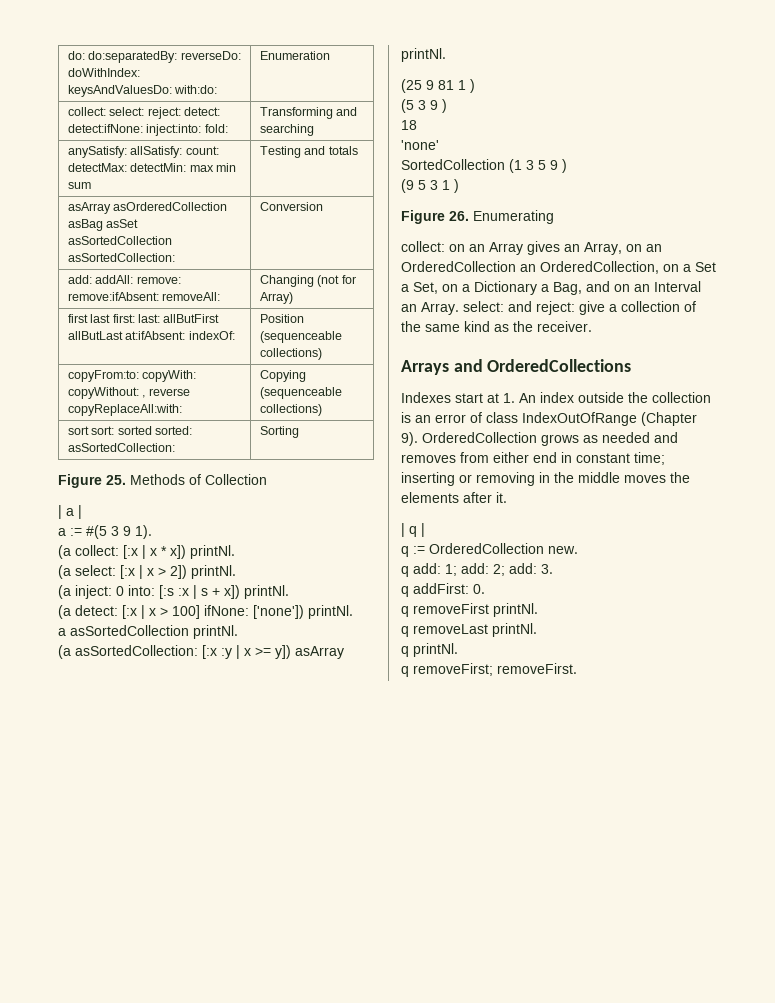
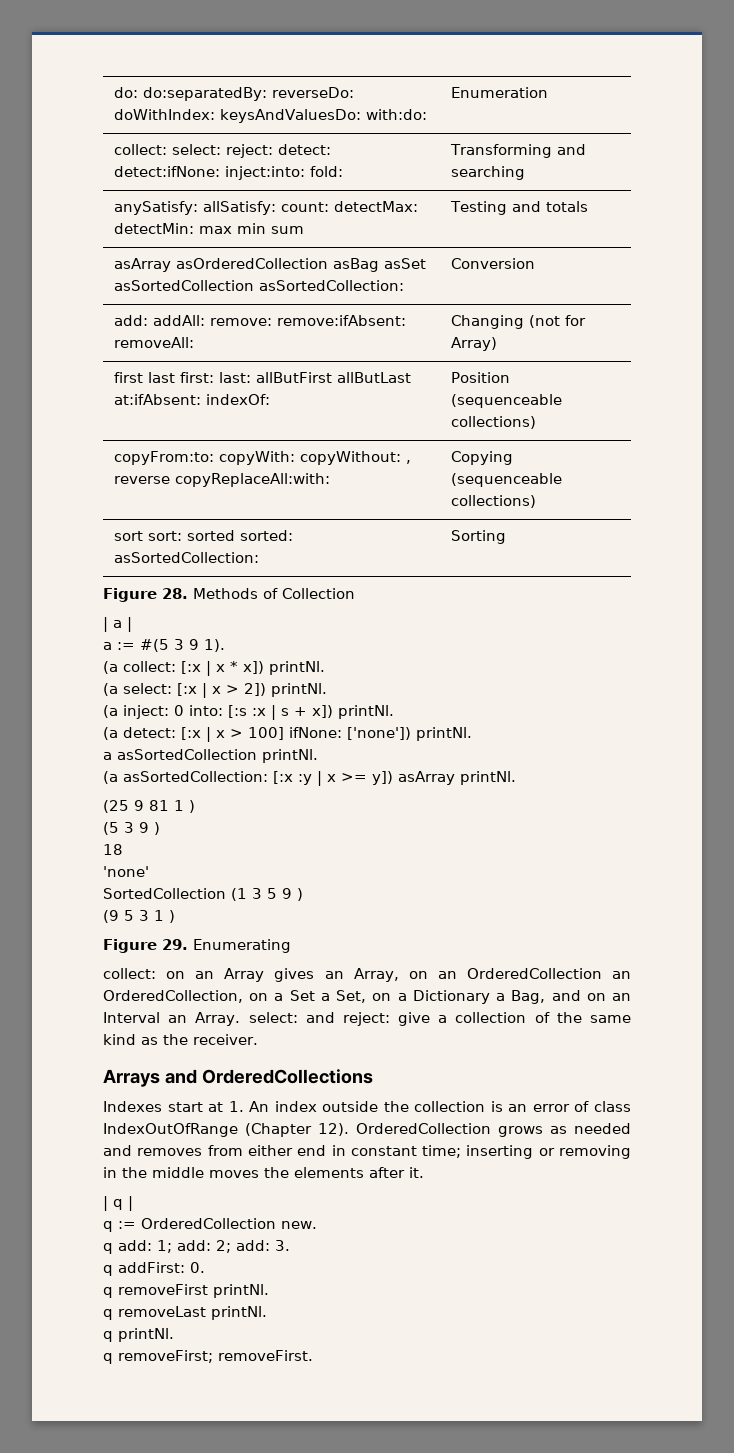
- Figure 25. Methods of Collection
+ Figure 28. Methods of Collection
- Figure 26. Enumerating
+ Figure 29. Enumerating
- Indexes start at 1. An index outside the collection is an error of class IndexOutOfRange (Chapter 9).
+ Indexes start at 1. An index outside the collection is an error of class IndexOutOfRange (Chapter 12).

